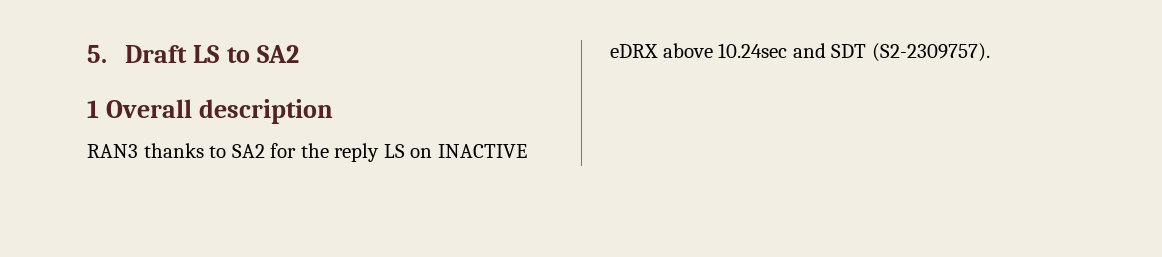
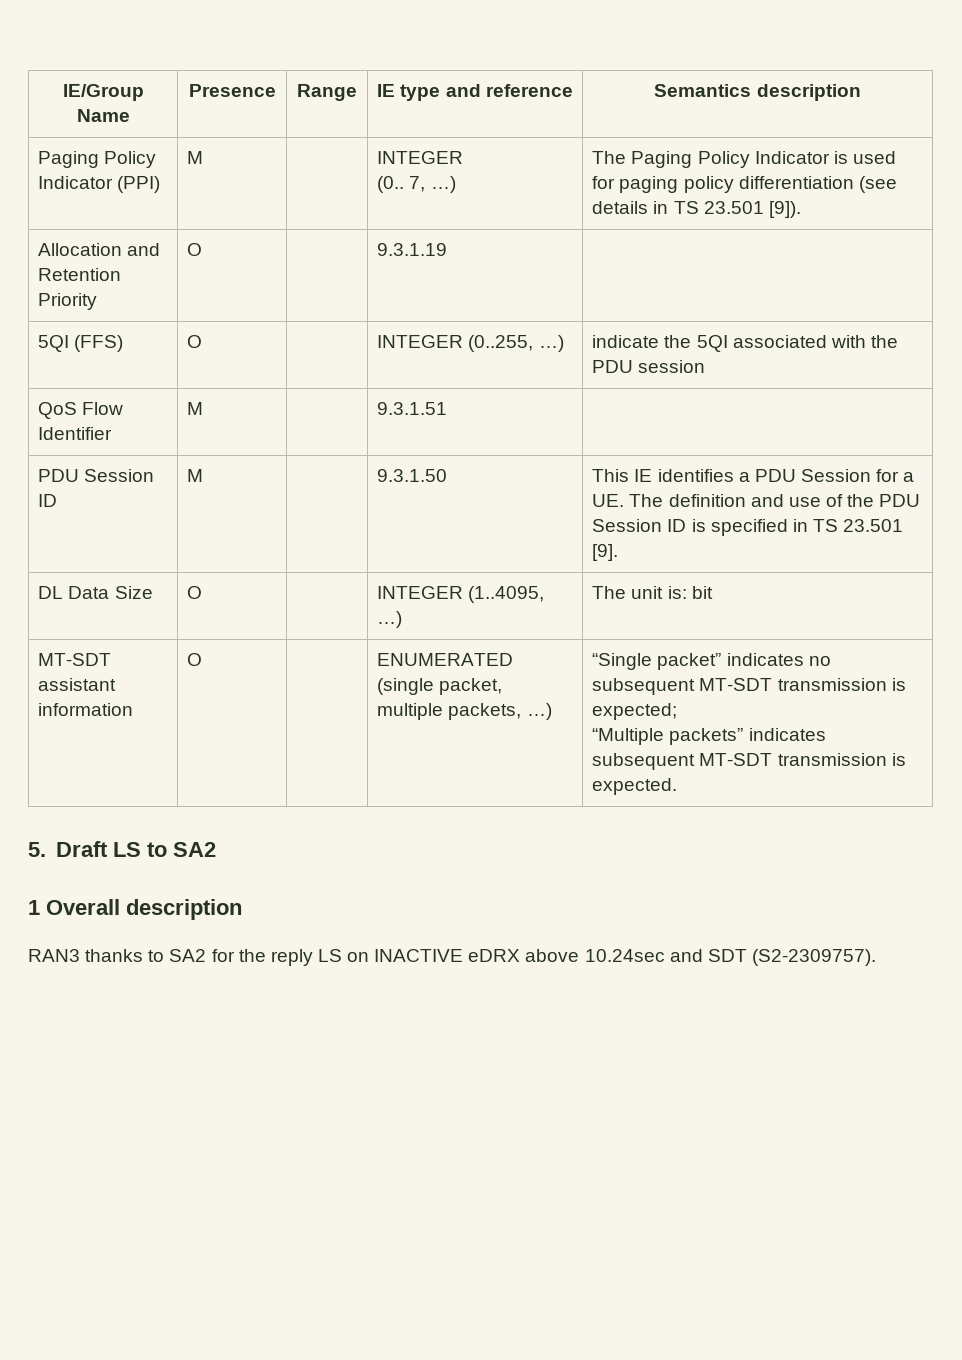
+ IE/Group Name | Presence | Range | IE type and reference | Semantics description
+ Paging Policy Indicator (PPI) | M | | INTEGER
+ (0.. 7, …) | The Paging Policy Indicator is used for paging policy differentiation (see details in TS 23.501 [9]).
+ Allocation and Retention Priority | O | | 9.3.1.19 |
+ 5QI (FFS) | O | | INTEGER (0..255, …) | indicate the 5QI associated with the PDU session
+ QoS Flow Identifier | M | | 9.3.1.51 |
+ PDU Session ID | M | | 9.3.1.50 | This IE identifies a PDU Session for a UE. The definition and use of the PDU Session ID is specified in TS 23.501 [9].
+ DL Data Size | O | | INTEGER (1..4095, …) | The unit is: bit
+ MT-SDT assistant information | O | | ENUMERATED (single packet, multiple packets, …) | “Single packet” indicates no subsequent MT-SDT transmission is expected;
+ “Multiple packets” indicates subsequent MT-SDT transmission is expected.

